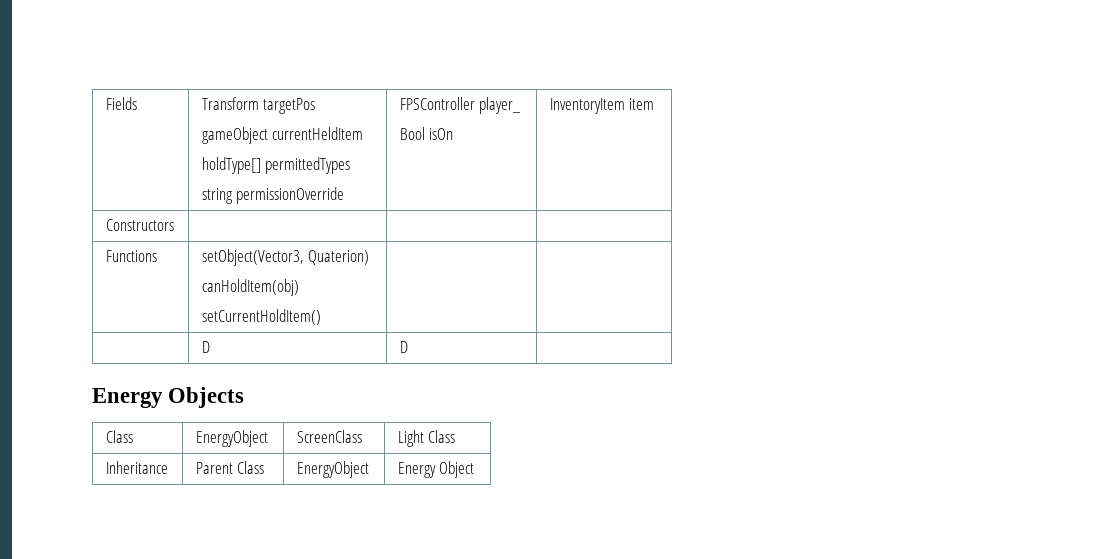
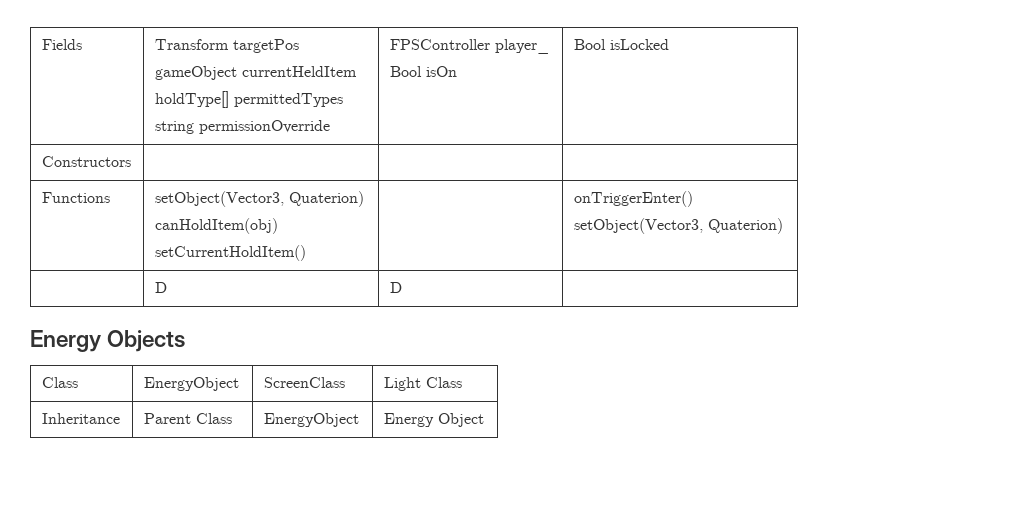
  Fields | Transform targetPos
  gameObject currentHeldItem
  holdType[] permittedTypes
  string permissionOverride | FPSController player_
- Bool isOn | InventoryItem item
+ Bool isOn | Bool isLocked
  Functions | setObject(Vector3, Quaterion)
  canHoldItem(obj)
- setCurrentHoldItem() | |
+ setCurrentHoldItem() | | onTriggerEnter()
+ setObject(Vector3, Quaterion)

